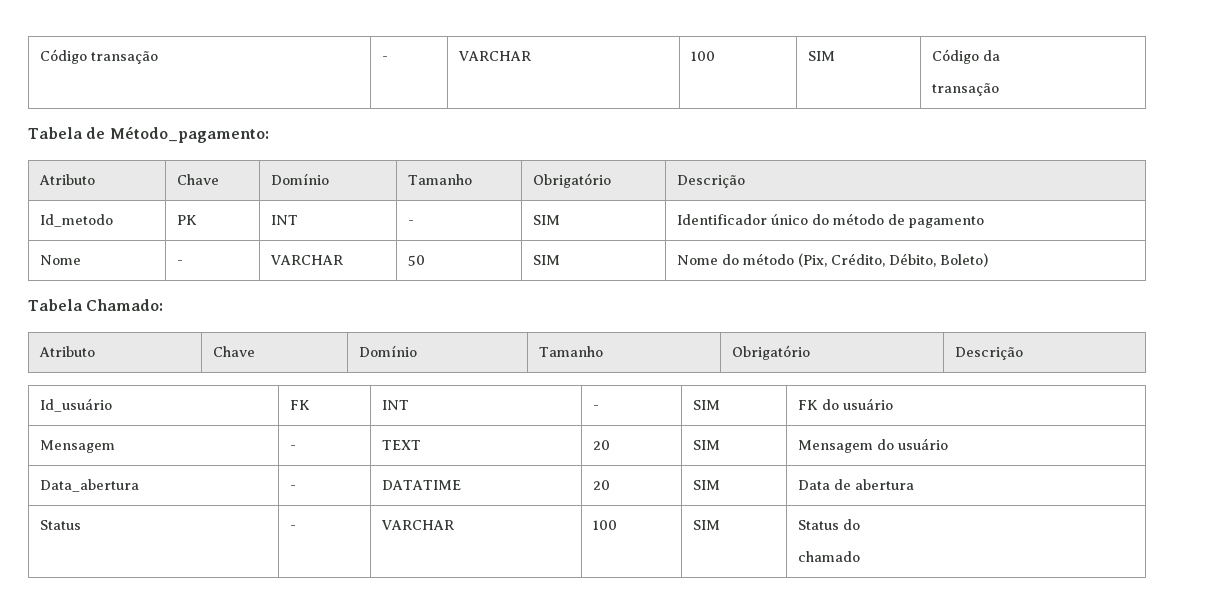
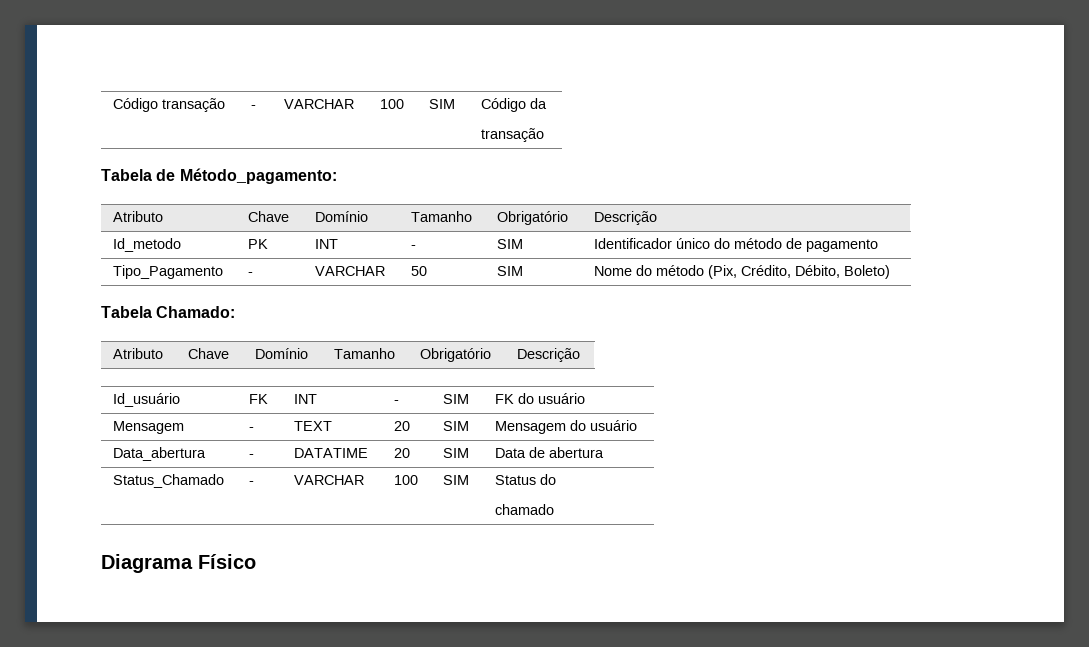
- Nome | - | VARCHAR | 50 | SIM | Nome do método (Pix, Crédito, Débito, Boleto)
+ Tipo_Pagamento | - | VARCHAR | 50 | SIM | Nome do método (Pix, Crédito, Débito, Boleto)
- Status | - | VARCHAR | 100 | SIM | Status do
+ Status_Chamado | - | VARCHAR | 100 | SIM | Status do
+ Diagrama Físico

